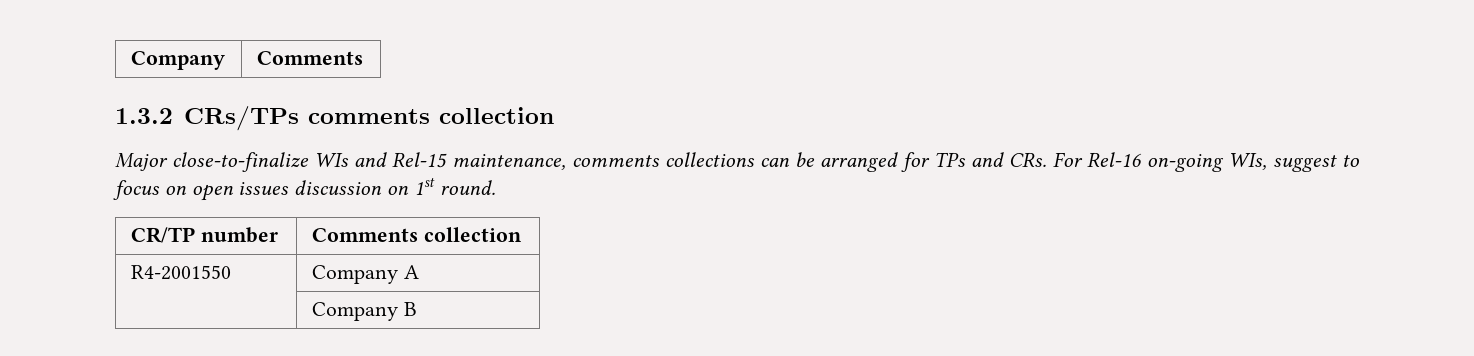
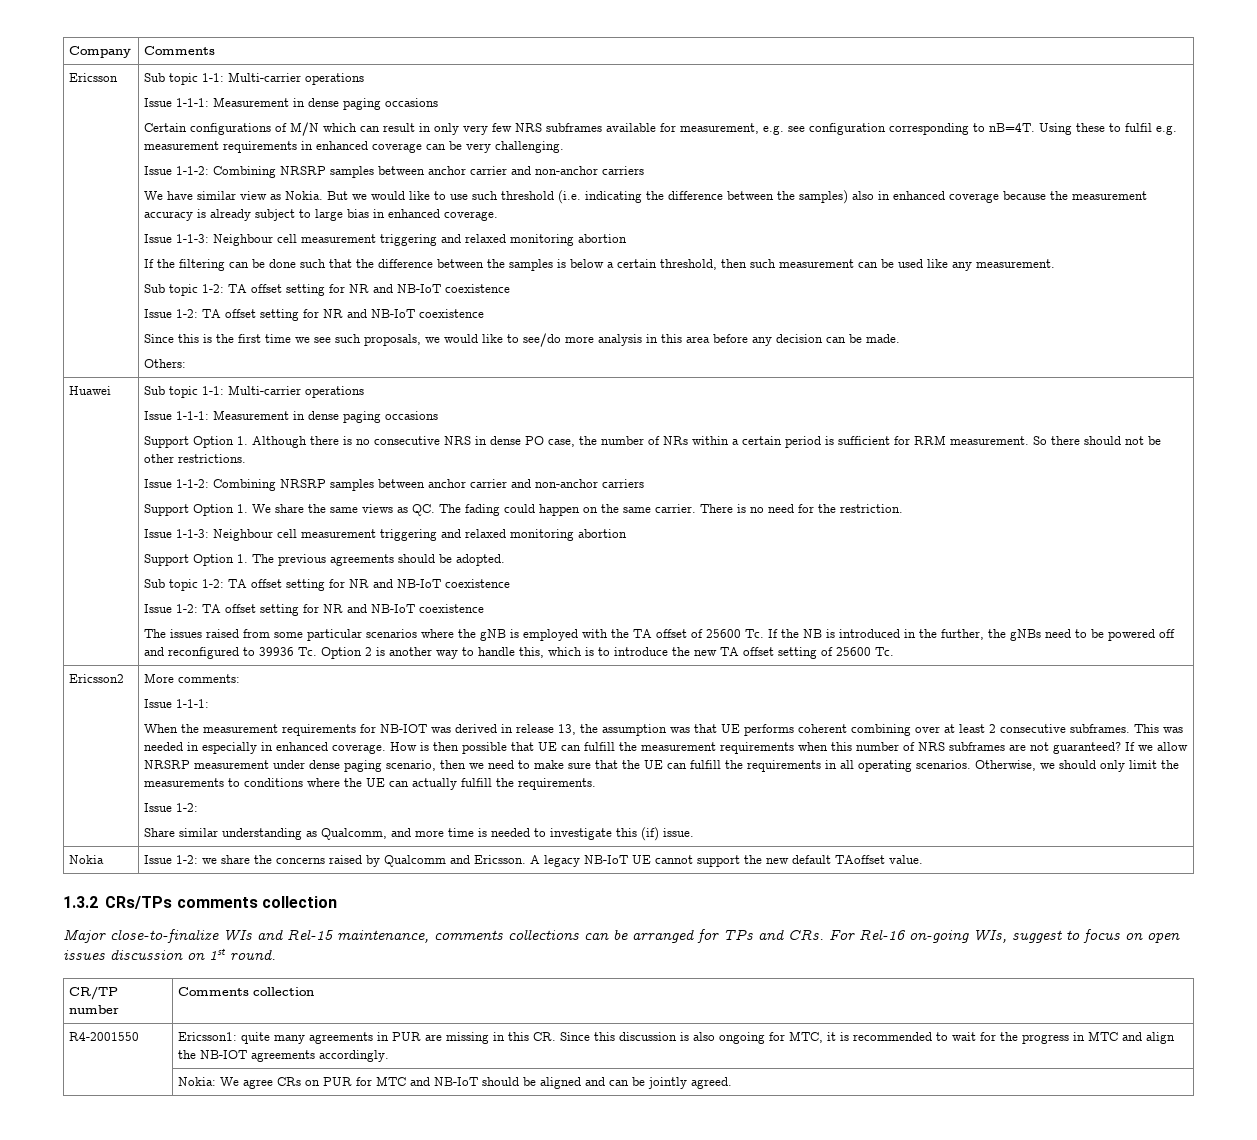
+ Ericsson | Sub topic 1-1: Multi-carrier operations
+ Issue 1-1-1: Measurement in dense paging occasions
+ Certain configurations of M/N which can result in only very few NRS subframes available for measurement, e.g. see configuration corresponding to nB=4T. Using these to fulfil e.g. measurement requirements in enhanced coverage can be very challenging.
+ Issue 1-1-2: Combining NRSRP samples between anchor carrier and non-anchor carriers
+ We have similar view as Nokia. But we would like to use such threshold (i.e. indicating the difference between the samples) also in enhanced coverage because the measurement accuracy is already subject to large bias in enhanced coverage.
+ Issue 1-1-3: Neighbour cell measurement triggering and relaxed monitoring abortion
+ If the filtering can be done such that the difference between the samples is below a certain threshold, then such measurement can be used like any measurement.
+ Sub topic 1-2: TA offset setting for NR and NB-IoT coexistence
+ Issue 1-2: TA offset setting for NR and NB-IoT coexistence
+ Since this is the first time we see such proposals, we would like to see/do more analysis in this area before any decision can be made.
+ Others:
+ Huawei | Sub topic 1-1: Multi-carrier operations
+ Issue 1-1-1: Measurement in dense paging occasions
+ Support Option 1. Although there is no consecutive NRS in dense PO case, the number of NRs within a certain period is sufficient for RRM measurement. So there should not be other restrictions.
+ Issue 1-1-2: Combining NRSRP samples between anchor carrier and non-anchor carriers
+ Support Option 1. We share the same views as QC. The fading could happen on the same carrier. There is no need for the restriction.
+ Issue 1-1-3: Neighbour cell measurement triggering and relaxed monitoring abortion
+ Support Option 1. The previous agreements should be adopted.
+ Sub topic 1-2: TA offset setting for NR and NB-IoT coexistence
+ Issue 1-2: TA offset setting for NR and NB-IoT coexistence
+ The issues raised from some particular scenarios where the gNB is employed with the TA offset of 25600 Tc. If the NB is introduced in the further, the gNBs need to be powered off and reconfigured to 39936 Tc. Option 2 is another way to handle this, which is to introduce the new TA offset setting of 25600 Tc.
+ Ericsson2 | More comments:
+ Issue 1-1-1:
+ When the measurement requirements for NB-IOT was derived in release 13, the assumption was that UE performs coherent combining over at least 2 consecutive subframes. This was needed in especially in enhanced coverage. How is then possible that UE can fulfill the measurement requirements when this number of NRS subframes are not guaranteed? If we allow NRSRP measurement under dense paging scenario, then we need to make sure that the UE can fulfill the requirements in all operating scenarios. Otherwise, we should only limit the measurements to conditions where the UE can actually fulfill the requirements.
+ Issue 1-2:
+ Share similar understanding as Qualcomm, and more time is needed to investigate this (if) issue.
+ Nokia | Issue 1-2: we share the concerns raised by Qualcomm and Ericsson. A legacy NB-IoT UE cannot support the new default TAoffset value.
- R4-2001550 | Company A
- | Company B
+ R4-2001550 | Ericsson1: quite many agreements in PUR are missing in this CR. Since this discussion is also ongoing for MTC, it is recommended to wait for the progress in MTC and align the NB-IOT agreements accordingly.
+ | Nokia: We agree CRs on PUR for MTC and NB-IoT should be aligned and can be jointly agreed.

